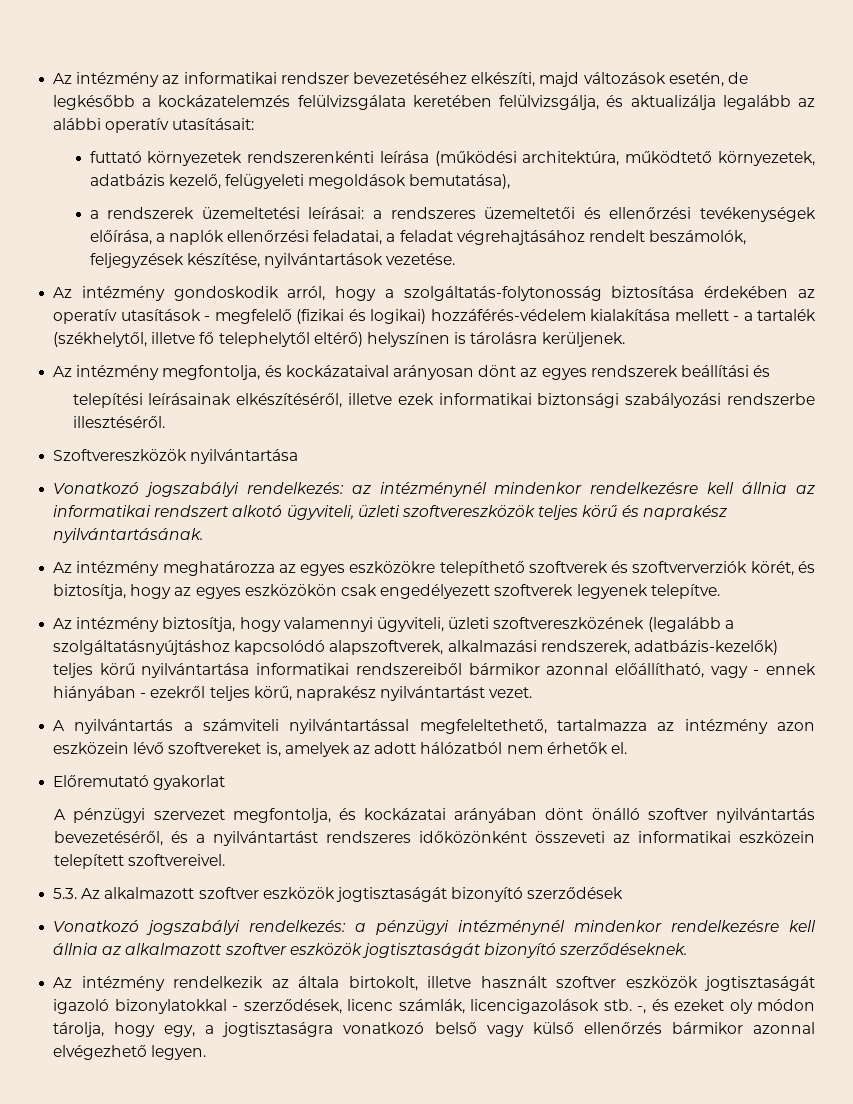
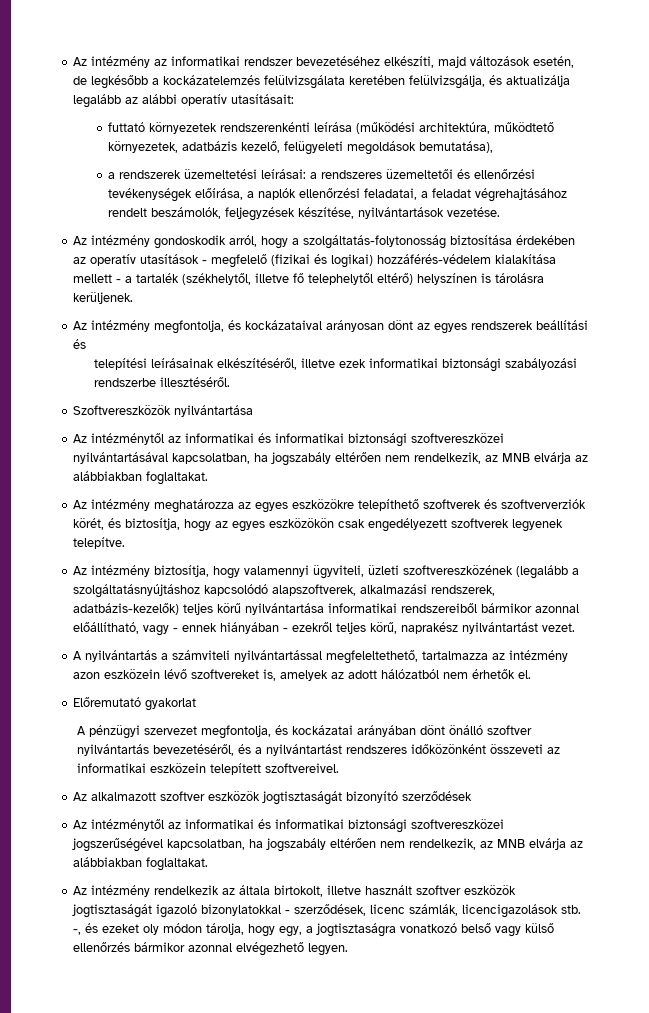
- Vonatkozó jogszabályi rendelkezés: az intézménynél mindenkor rendelkezésre kell állnia az informatikai rendszert alkotó ügyviteli, üzleti szoftvereszközök teljes körű és naprakész nyilvántartásának.
+ Az intézménytől az informatikai és informatikai biztonsági szoftvereszközei nyilvántartásával kapcsolatban, ha jogszabály eltérően nem rendelkezik, az MNB elvárja az alábbiakban foglaltakat.
- 5.3. Az alkalmazott szoftver eszközök jogtisztaságát bizonyító szerződések
+ Az alkalmazott szoftver eszközök jogtisztaságát bizonyító szerződések
- Vonatkozó jogszabályi rendelkezés: a pénzügyi intézménynél mindenkor rendelkezésre kell állnia az alkalmazott szoftver eszközök jogtisztaságát bizonyító szerződéseknek.
+ Az intézménytől az informatikai és informatikai biztonsági szoftvereszközei jogszerűségével kapcsolatban, ha jogszabály eltérően nem rendelkezik, az MNB elvárja az alábbiakban foglaltakat.

